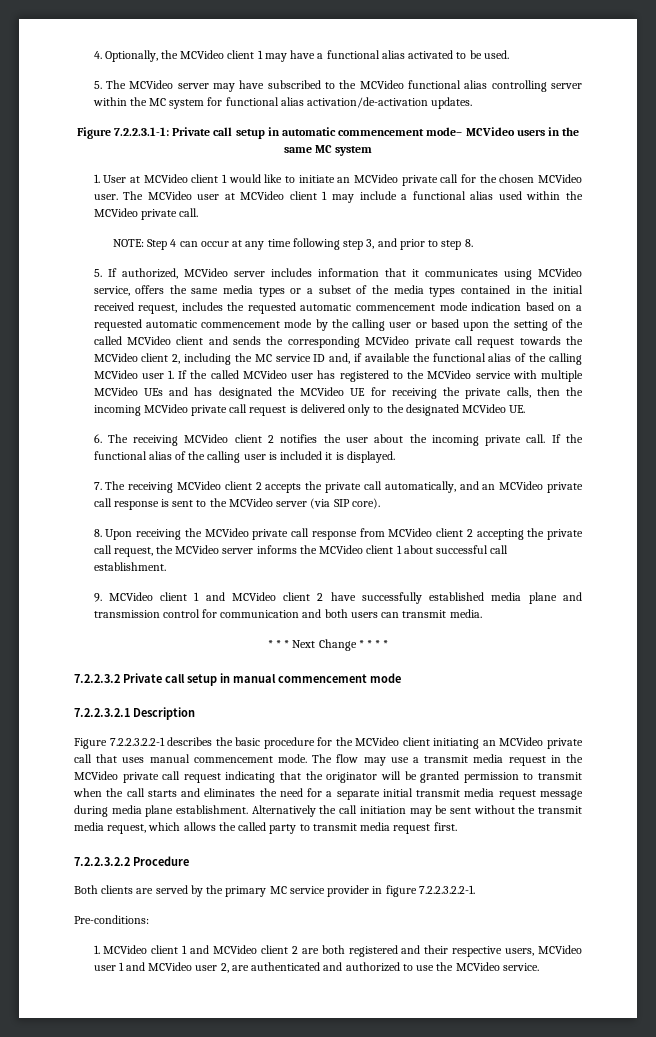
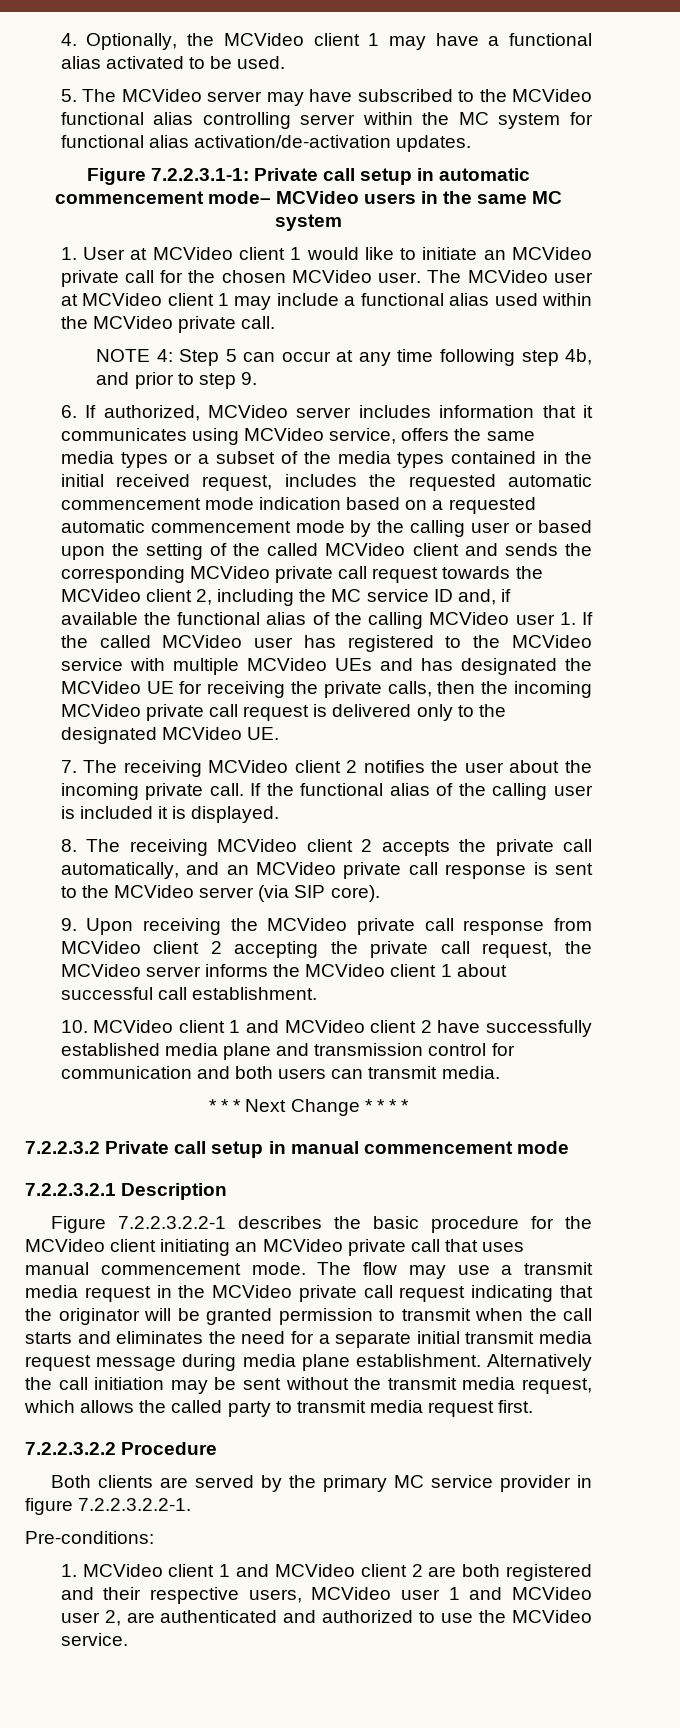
- NOTE: Step 4 can occur at any time following step 3, and prior to step 8.
- 5. If authorized, MCVideo server includes information that it communicates using MCVideo service, offers the same media types or a subset of the media types contained in the initial received request, includes the requested automatic commencement mode indication based on a requested automatic commencement mode by the calling user or based upon the setting of the called MCVideo client and sends the corresponding MCVideo private call request towards the MCVideo client 2, including the MC service ID and, if available the functional alias of the calling MCVideo user 1. If the called MCVideo user has registered to the MCVideo service with multiple MCVideo UEs and has designated the MCVideo UE for receiving the private calls, then the incoming MCVideo private call request is delivered only to the designated MCVideo UE.
+ NOTE 4: Step 5 can occur at any time following step 4b, and prior to step 9.
+ 6. If authorized, MCVideo server includes information that it communicates using MCVideo service, offers the same media types or a subset of the media types contained in the initial received request, includes the requested automatic commencement mode indication based on a requested automatic commencement mode by the calling user or based upon the setting of the called MCVideo client and sends the corresponding MCVideo private call request towards the MCVideo client 2, including the MC service ID and, if available the functional alias of the calling MCVideo user 1. If the called MCVideo user has registered to the MCVideo service with multiple MCVideo UEs and has designated the MCVideo UE for receiving the private calls, then the incoming MCVideo private call request is delivered only to the designated MCVideo UE.
- 6. The receiving MCVideo client 2 notifies the user about the incoming private call.
+ 7. The receiving MCVideo client 2 notifies the user about the incoming private call.
- 7. The receiving MCVideo client 2 accepts the private call automatically, and an MCVideo private call response is sent to the MCVideo server (via SIP core).
+ 8. The receiving MCVideo client 2 accepts the private call automatically, and an MCVideo private call response is sent to the MCVideo server (via SIP core).
- 8. Upon receiving the MCVideo private call response from MCVideo client 2 accepting the private call request, the MCVideo server informs the MCVideo client 1 about successful call establishment.
+ 9. Upon receiving the MCVideo private call response from MCVideo client 2 accepting the private call request, the MCVideo server informs the MCVideo client 1 about successful call establishment.
- 9. MCVideo client 1 and MCVideo client 2 have successfully established media plane and transmission control for communication and both users can transmit media.
+ 10. MCVideo client 1 and MCVideo client 2 have successfully established media plane and transmission control for communication and both users can transmit media.

